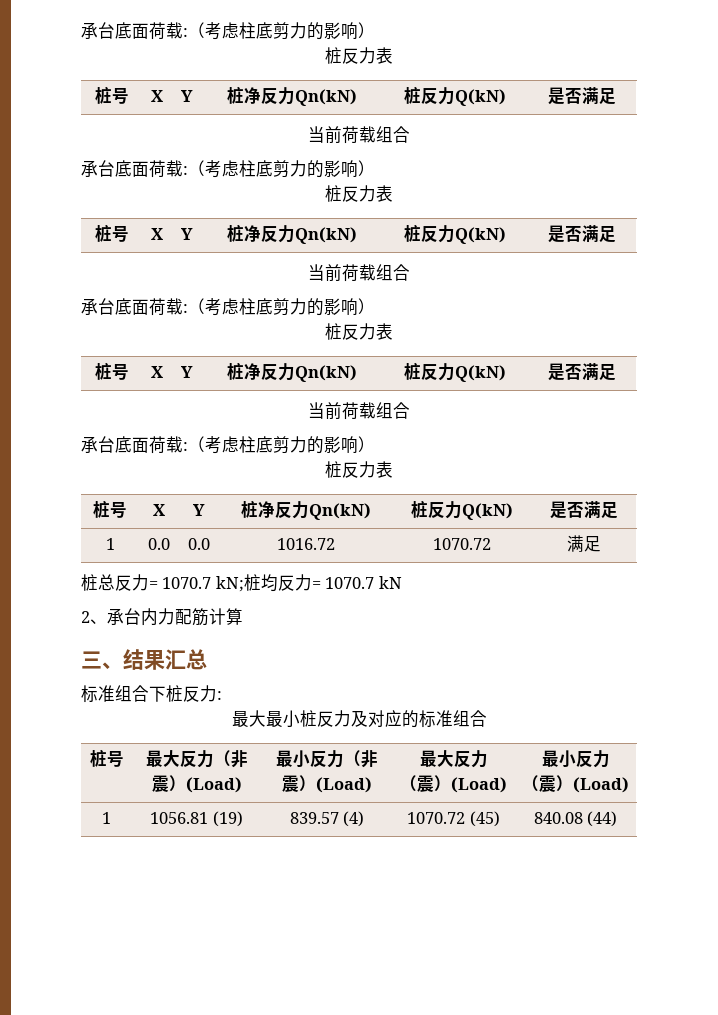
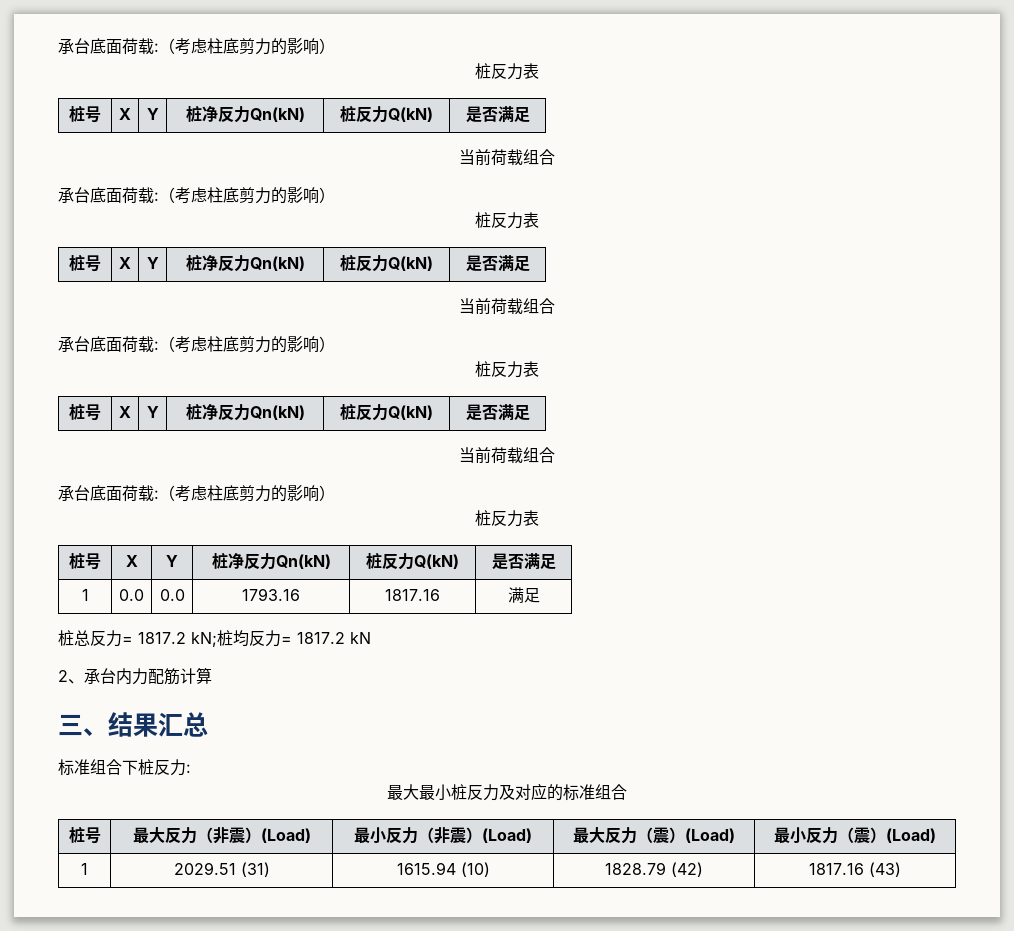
- 1 | 0.0 | 0.0 | 1016.72 | 1070.72 | 满足
+ 1 | 0.0 | 0.0 | 1793.16 | 1817.16 | 满足
- 桩总反力= 1070.7 kN;桩均反力= 1070.7 kN
+ 桩总反力= 1817.2 kN;桩均反力= 1817.2 kN
- 1 | 1056.81 (19) | 839.57 (4) | 1070.72 (45) | 840.08 (44)
+ 1 | 2029.51 (31) | 1615.94 (10) | 1828.79 (42) | 1817.16 (43)

